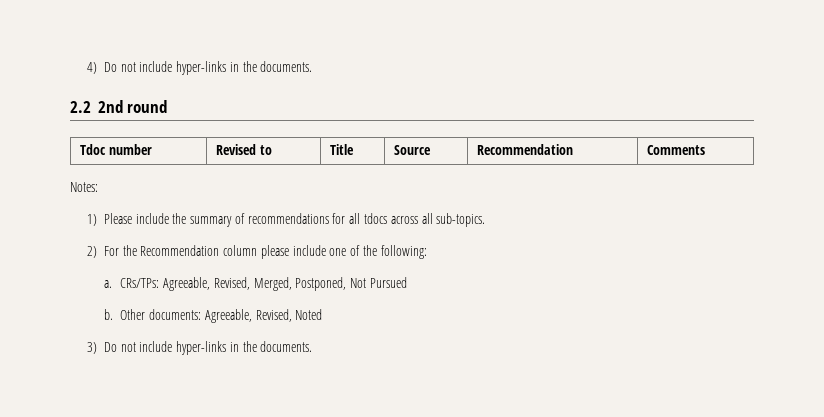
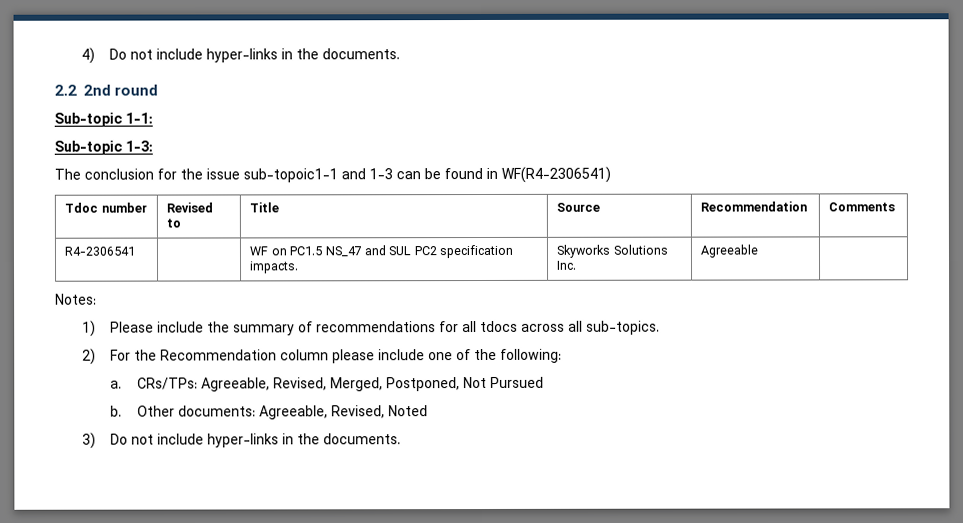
+ Sub-topic 1-1:
+ Sub-topic 1-3:
+ The conclusion for the issue sub-topoic1-1 and 1-3 can be found in WF(R4-2306541)
+ R4-2306541 | | WF on PC1.5 NS_47 and SUL PC2 specification impacts. | Skyworks Solutions Inc. | Agreeable |

